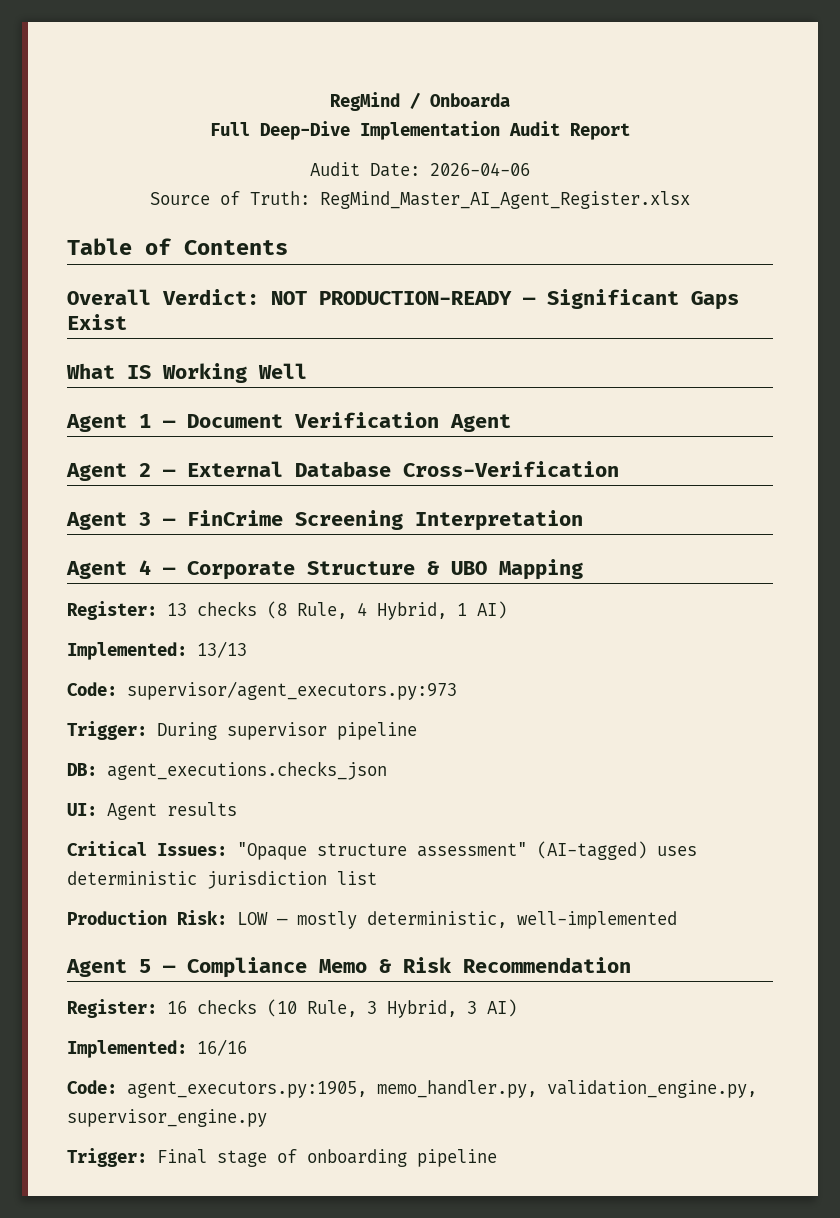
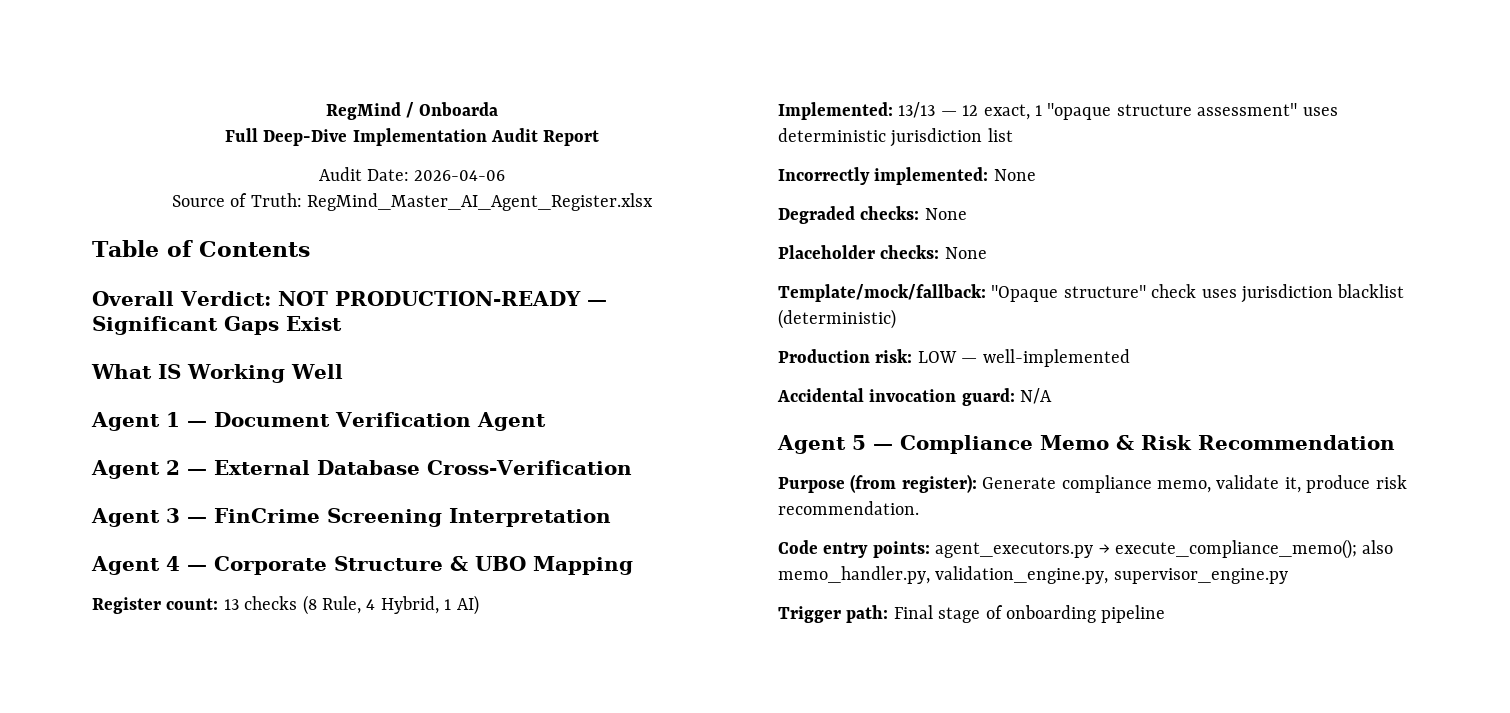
- Register: 13 checks (8 Rule, 4 Hybrid, 1 AI)
+ Register count: 13 checks (8 Rule, 4 Hybrid, 1 AI)
- Implemented: 13/13
- Code: supervisor/agent_executors.py:973
- Trigger: During supervisor pipeline
- DB: agent_executions.checks_json
- UI: Agent results
- Critical Issues: "Opaque structure assessment" (AI-tagged) uses deterministic jurisdiction list
+ Implemented: 13/13 — 12 exact, 1 "opaque structure assessment" uses deterministic jurisdiction list
+ Incorrectly implemented: None
+ Degraded checks: None
+ Placeholder checks: None
+ Template/mock/fallback: "Opaque structure" check uses jurisdiction blacklist (deterministic)
- Production Risk: LOW — mostly deterministic, well-implemented
+ Production risk: LOW — well-implemented
+ Accidental invocation guard: N/A
- Register: 16 checks (10 Rule, 3 Hybrid, 3 AI)
- Implemented: 16/16
- Code: agent_executors.py:1905, memo_handler.py, validation_engine.py, supervisor_engine.py
+ Purpose (from register): Generate compliance memo, validate it, produce risk recommendation.
+ Code entry points: agent_executors.py → execute_compliance_memo(); also memo_handler.py, validation_engine.py, supervisor_engine.py
- Trigger: Final stage of onboarding pipeline
+ Trigger path: Final stage of onboarding pipeline

